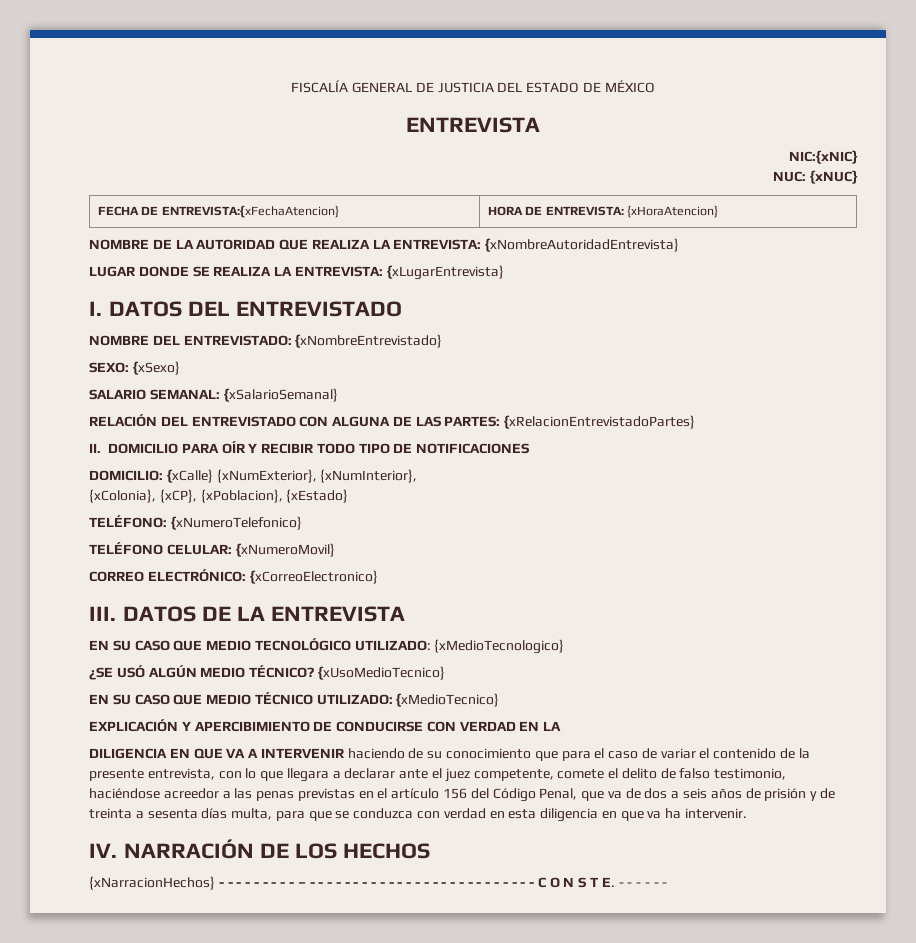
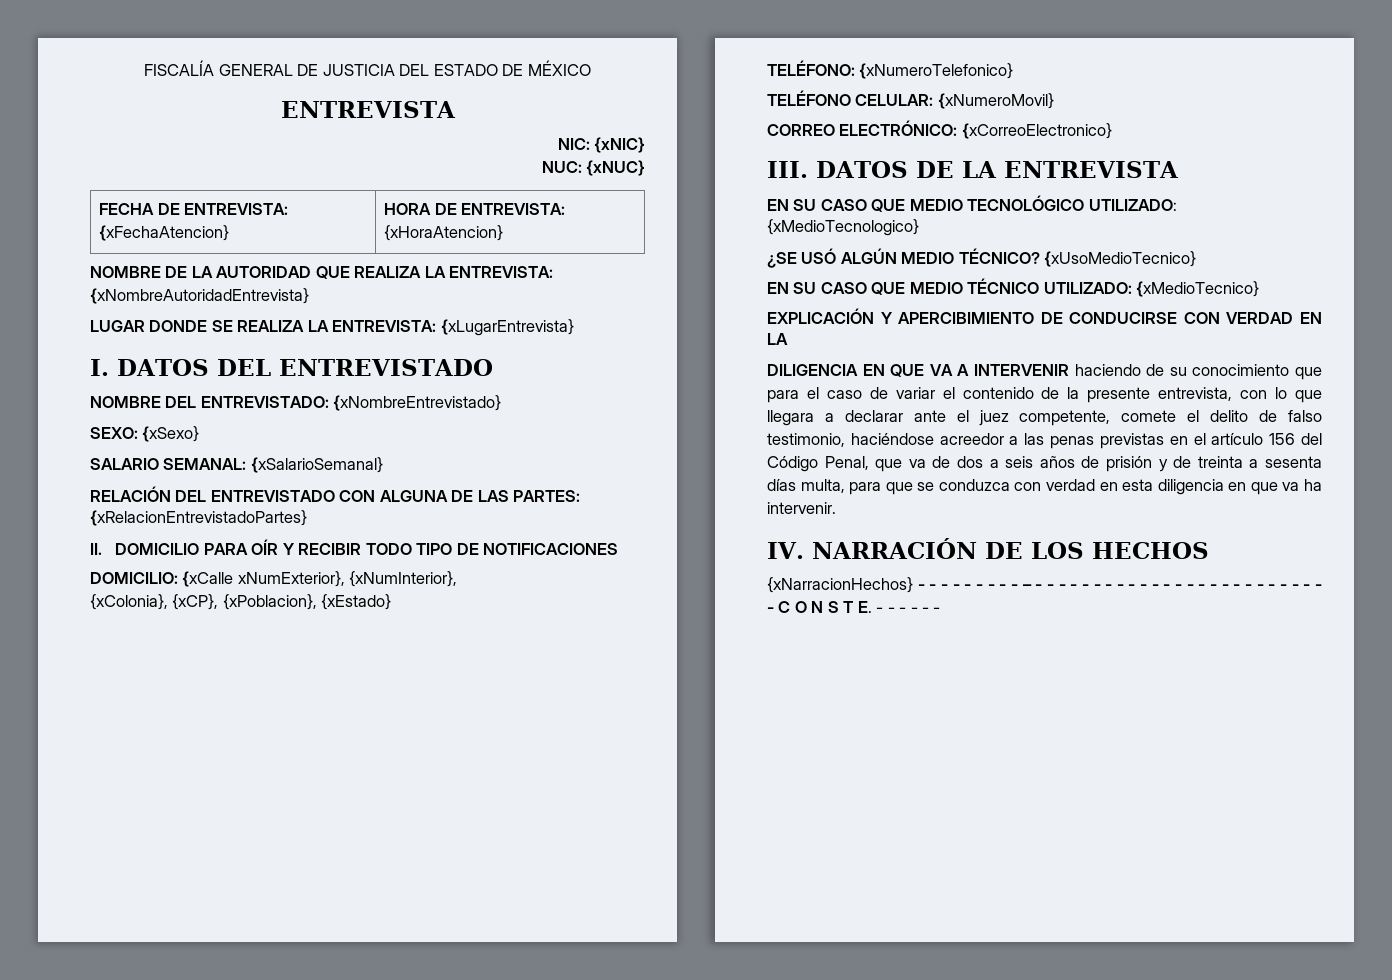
- NIC:{xNIC}
+ NIC: {xNIC}
- FECHA DE ENTREVISTA:{xFechaAtencion} | HORA DE ENTREVISTA: {xHoraAtencion}
+ FECHA DE ENTREVISTA: {xFechaAtencion} | HORA DE ENTREVISTA: {xHoraAtencion}
- DOMICILIO: {xCalle} {xNumExterior}, {xNumInterior},
+ DOMICILIO: {xCalle xNumExterior}, {xNumInterior},

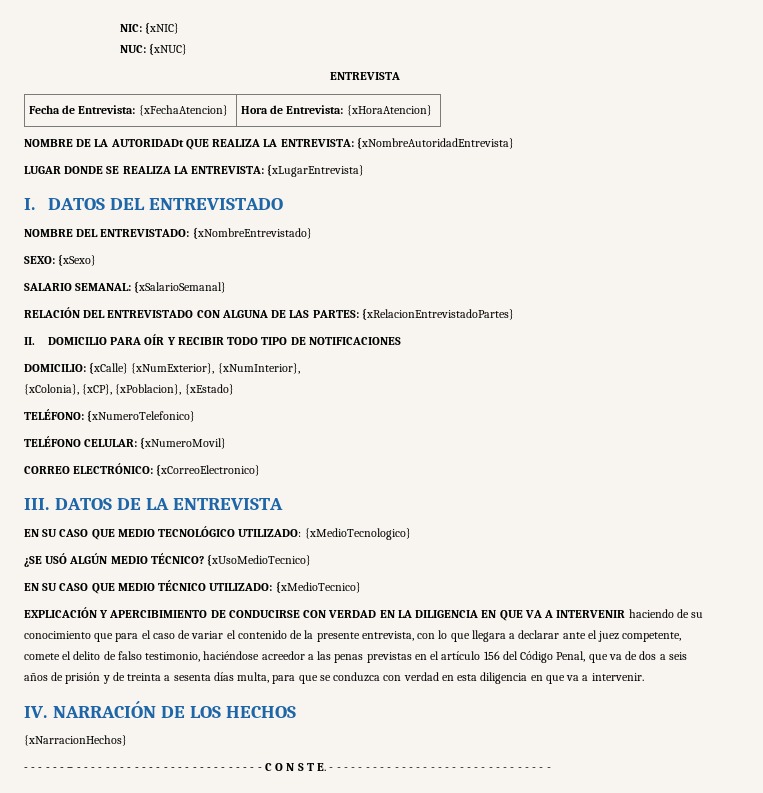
- FISCALÍA GENERAL DE JUSTICIA DEL ESTADO DE MÉXICO
- ENTREVISTA
  NIC: {xNIC}
  NUC: {xNUC}
- FECHA DE ENTREVISTA: {xFechaAtencion} | HORA DE ENTREVISTA: {xHoraAtencion}
+ ENTREVISTA
+ Fecha de Entrevista: {xFechaAtencion} | Hora de Entrevista: {xHoraAtencion}
- NOMBRE DE LA AUTORIDAD QUE REALIZA LA ENTREVISTA: {xNombreAutoridadEntrevista}
+ NOMBRE DE LA AUTORIDADt QUE REALIZA LA ENTREVISTA: {xNombreAutoridadEntrevista}
- DOMICILIO: {xCalle xNumExterior}, {xNumInterior},
+ DOMICILIO: {xCalle} {xNumExterior}, {xNumInterior},
- EXPLICACIÓN Y APERCIBIMIENTO DE CONDUCIRSE CON VERDAD EN LA
- DILIGENCIA EN QUE VA A INTERVENIR haciendo de su conocimiento que para el caso de variar el contenido de la presente entrevista, con lo que llegara a declarar ante el juez competente, comete el delito de falso testimonio, haciéndose acreedor a las penas previstas en el artículo 156 del Código Penal, que va de dos a seis años de prisión y de treinta a sesenta días multa, para que se conduzca con verdad en esta diligencia en que va ha intervenir.
+ EXPLICACIÓN Y APERCIBIMIENTO DE CONDUCIRSE CON VERDAD EN LA DILIGENCIA EN QUE VA A INTERVENIR haciendo de su conocimiento que para el caso de variar el contenido de la presente entrevista, con lo que llegara a declarar ante el juez competente, comete el delito de falso testimonio, haciéndose acreedor a las penas previstas en el artículo 156 del Código Penal, que va de dos a seis años de prisión y de treinta a sesenta días multa, para que se conduzca con verdad en esta diligencia en que va a intervenir.
- {xNarracionHechos} - - - - - - - - - – - - - - - - - - - - - - - - - - - - - - - - - - - - C O N S T E. - - - - - -
+ {xNarracionHechos}
+ - - - - - - – - - - - - - - - - - - - - - - - - - - - - - - - - - C O N S T E. - - - - - - - - - - - - - - - - - - - - - - - - - - - - - - -

